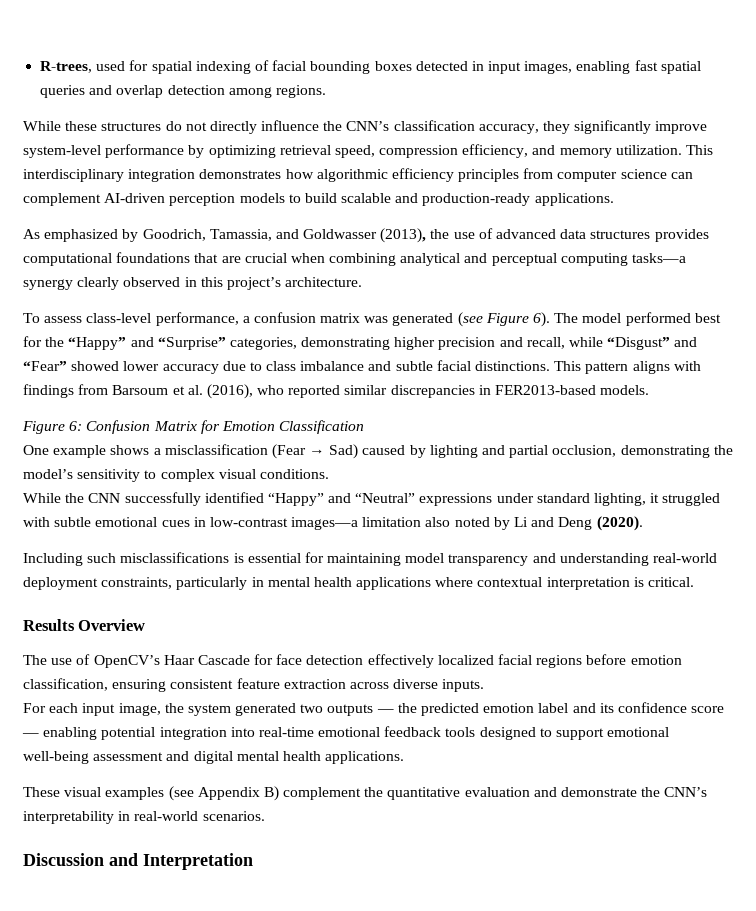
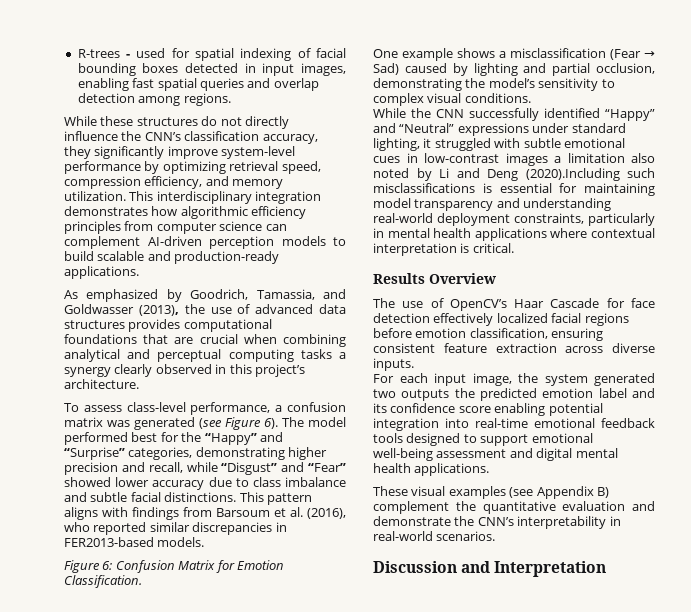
- R-trees, used for spatial indexing of facial bounding boxes detected in input images, enabling fast spatial queries and overlap detection among regions.
+ R-trees - used for spatial indexing of facial bounding boxes detected in input images, enabling fast spatial queries and overlap detection among regions.
- As emphasized by Goodrich, Tamassia, and Goldwasser (2013), the use of advanced data structures provides computational foundations that are crucial when combining analytical and perceptual computing tasks—a synergy clearly observed in this project’s architecture.
+ As emphasized by Goodrich, Tamassia, and Goldwasser (2013), the use of advanced data structures provides computational foundations that are crucial when combining analytical and perceptual computing tasks a synergy clearly observed in this project’s architecture.
- Figure 6: Confusion Matrix for Emotion Classification
+ Figure 6: Confusion Matrix for Emotion Classification.
- While the CNN successfully identified “Happy” and “Neutral” expressions under standard lighting, it struggled with subtle emotional cues in low-contrast images—a limitation also noted by Li and Deng (2020).
- Including such misclassifications is essential for maintaining model transparency and understanding real-world deployment constraints, particularly in mental health applications where contextual interpretation is critical.
+ While the CNN successfully identified “Happy” and “Neutral” expressions under standard lighting, it struggled with subtle emotional cues in low-contrast images a limitation also noted by Li and Deng (2020).Including such misclassifications is essential for maintaining model transparency and understanding real-world deployment constraints, particularly in mental health applications where contextual interpretation is critical.
- For each input image, the system generated two outputs — the predicted emotion label and its confidence score — enabling potential integration into real-time emotional feedback tools designed to support emotional well-being assessment and digital mental health applications.
+ For each input image, the system generated two outputs the predicted emotion label and its confidence score enabling potential integration into real-time emotional feedback tools designed to support emotional well-being assessment and digital mental health applications.

